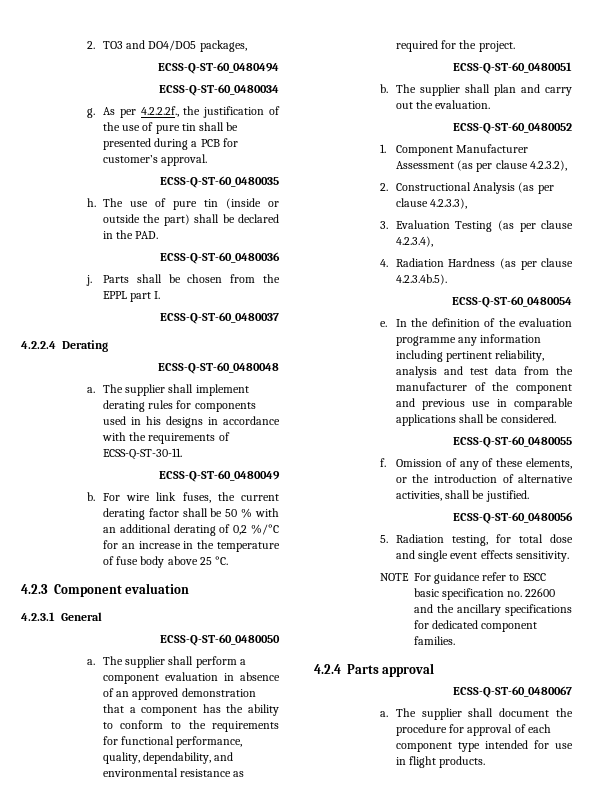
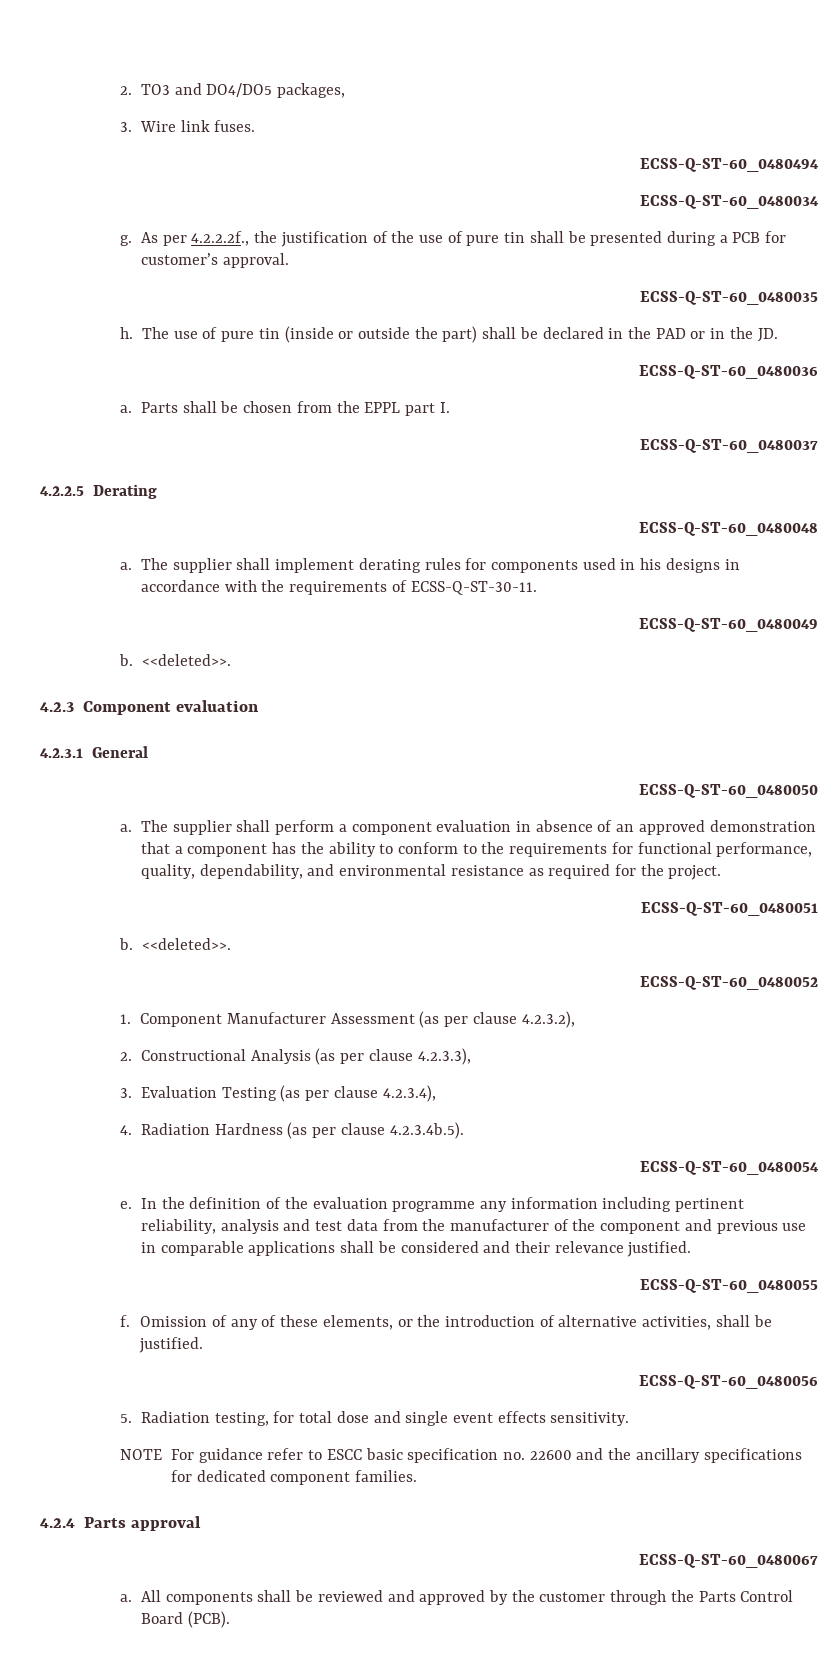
+ 3. Wire link fuses.
- The use of pure tin (inside or outside the part) shall be declared in the PAD.
+ The use of pure tin (inside or outside the part) shall be declared in the PAD or in the JD.
  ECSS-Q-ST-60_0480036
- j.
+ a.
- 4.2.2.4 Derating
+ 4.2.2.5 Derating
  ECSS-Q-ST-60_0480049
- b. For wire link fuses, the current derating factor shall be 50 % with an additional derating of 0,2 %/°C for an increase in the temperature of fuse body above 25 °C.
+ b. <<deleted>>.
  ECSS-Q-ST-60_0480051
- b. The supplier shall plan and carry out the evaluation.
+ b. <<deleted>>.
- In the definition of the evaluation programme any information including pertinent reliability, analysis and test data from the manufacturer of the component and previous use in comparable applications shall be considered.
+ In the definition of the evaluation programme any information including pertinent reliability, analysis and test data from the manufacturer of the component and previous use in comparable applications shall be considered and their relevance justified.
- The supplier shall document the procedure for approval of each component type intended for use in flight products.
+ All components shall be reviewed and approved by the customer through the Parts Control Board (PCB).

